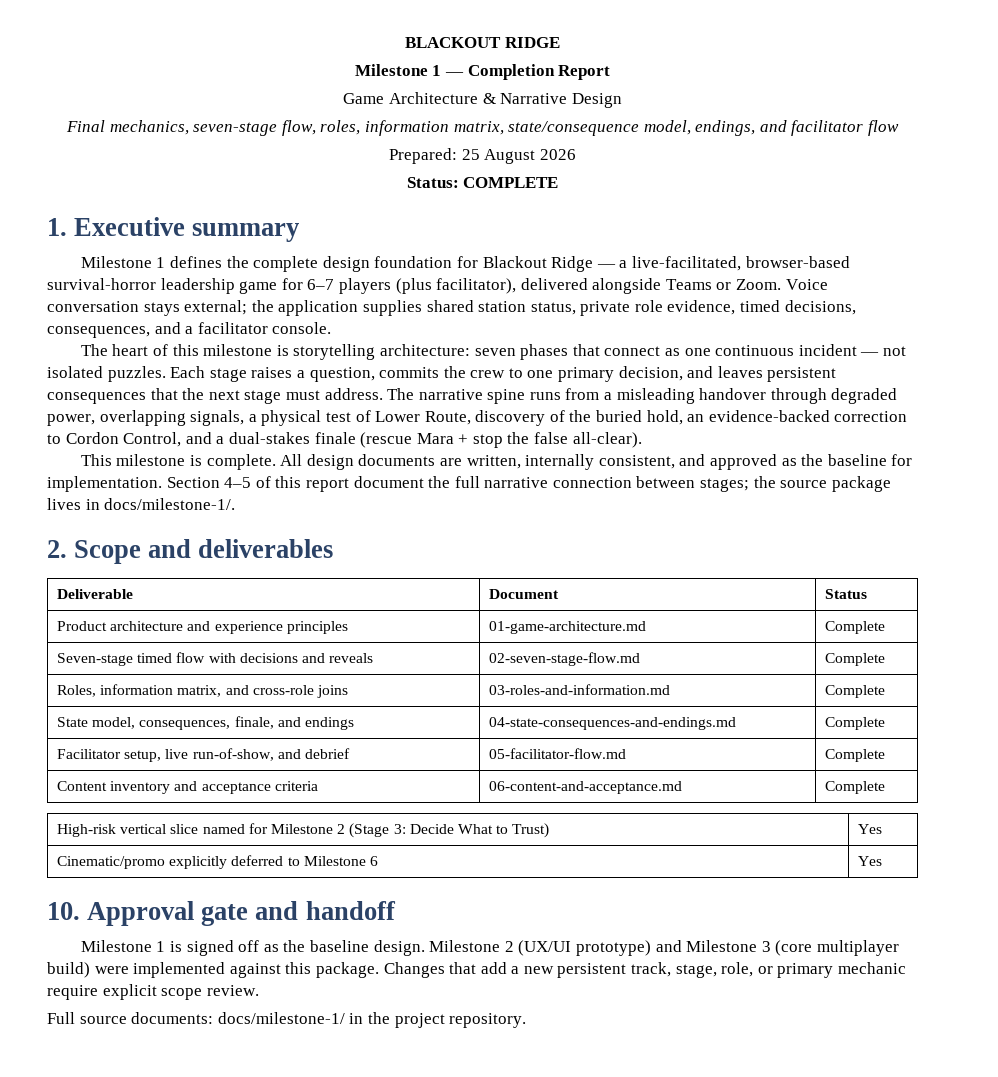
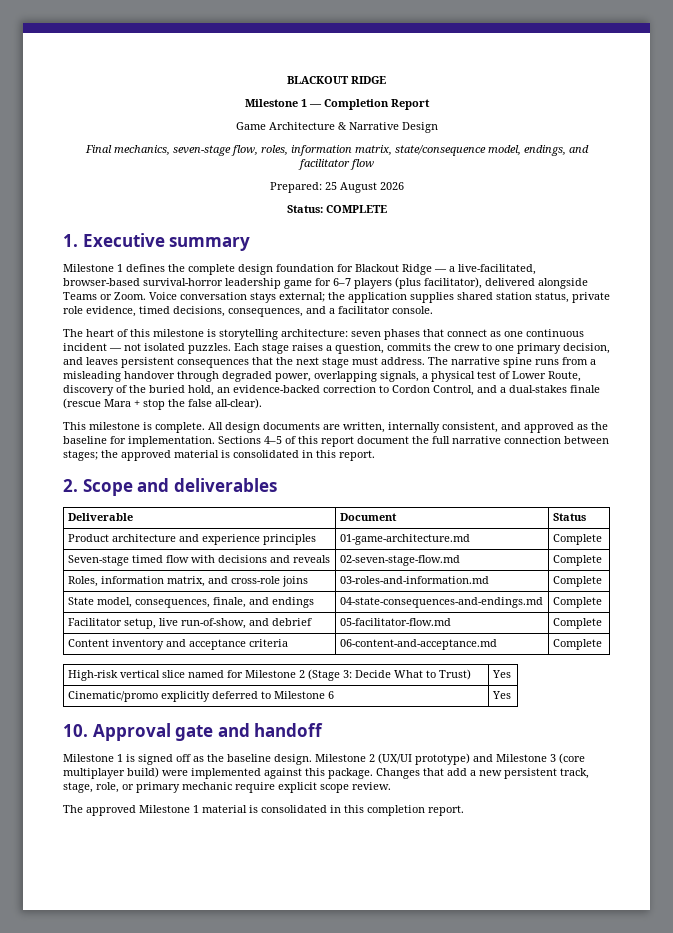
- Section 4–5 of this report document the full narrative connection between stages; the source package lives in docs/milestone-1/.
+ Sections 4–5 of this report document the full narrative connection between stages; the approved material is consolidated in this report.
- Full source documents: docs/milestone-1/ in the project repository.
+ The approved Milestone 1 material is consolidated in this completion report.

